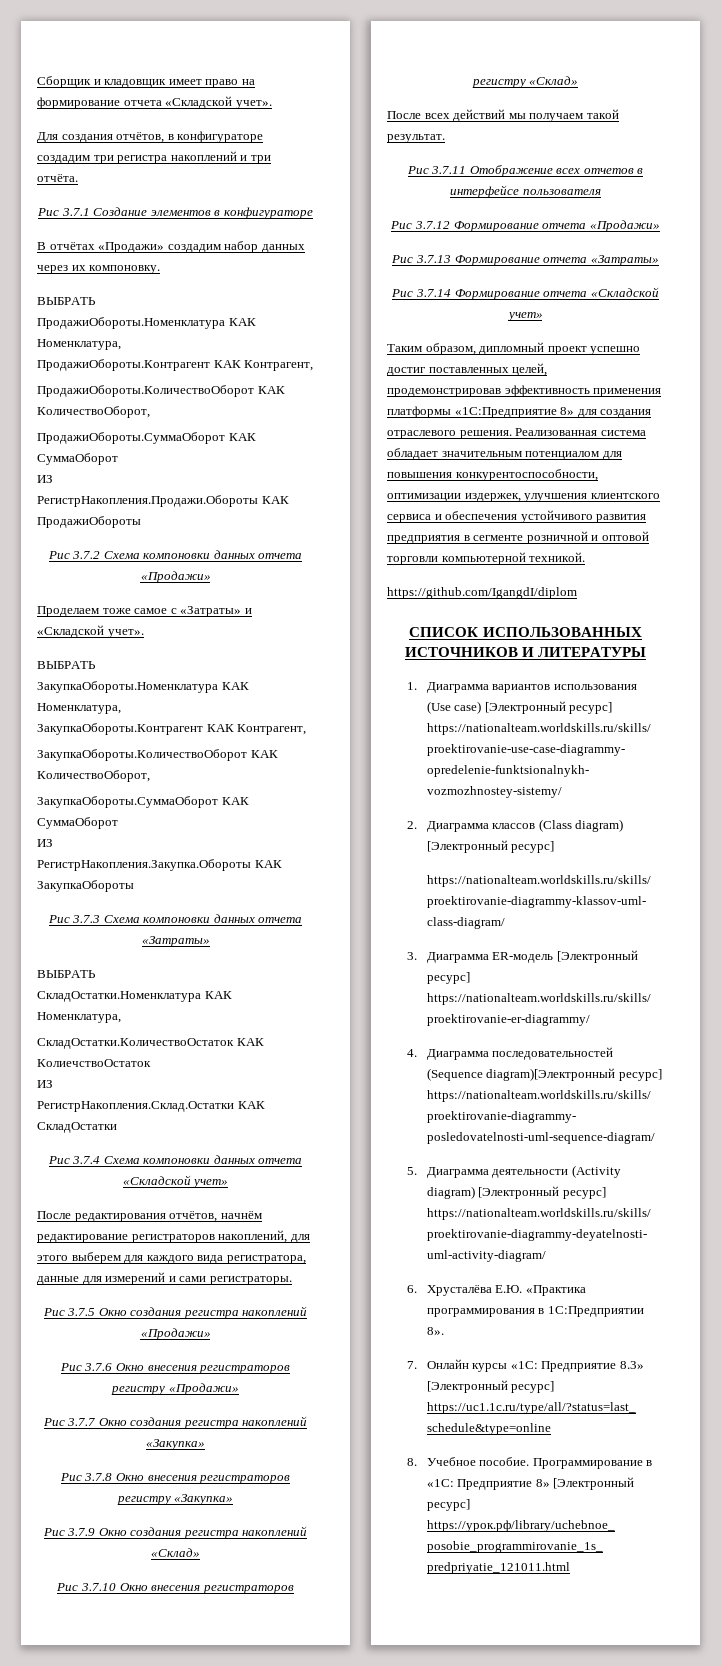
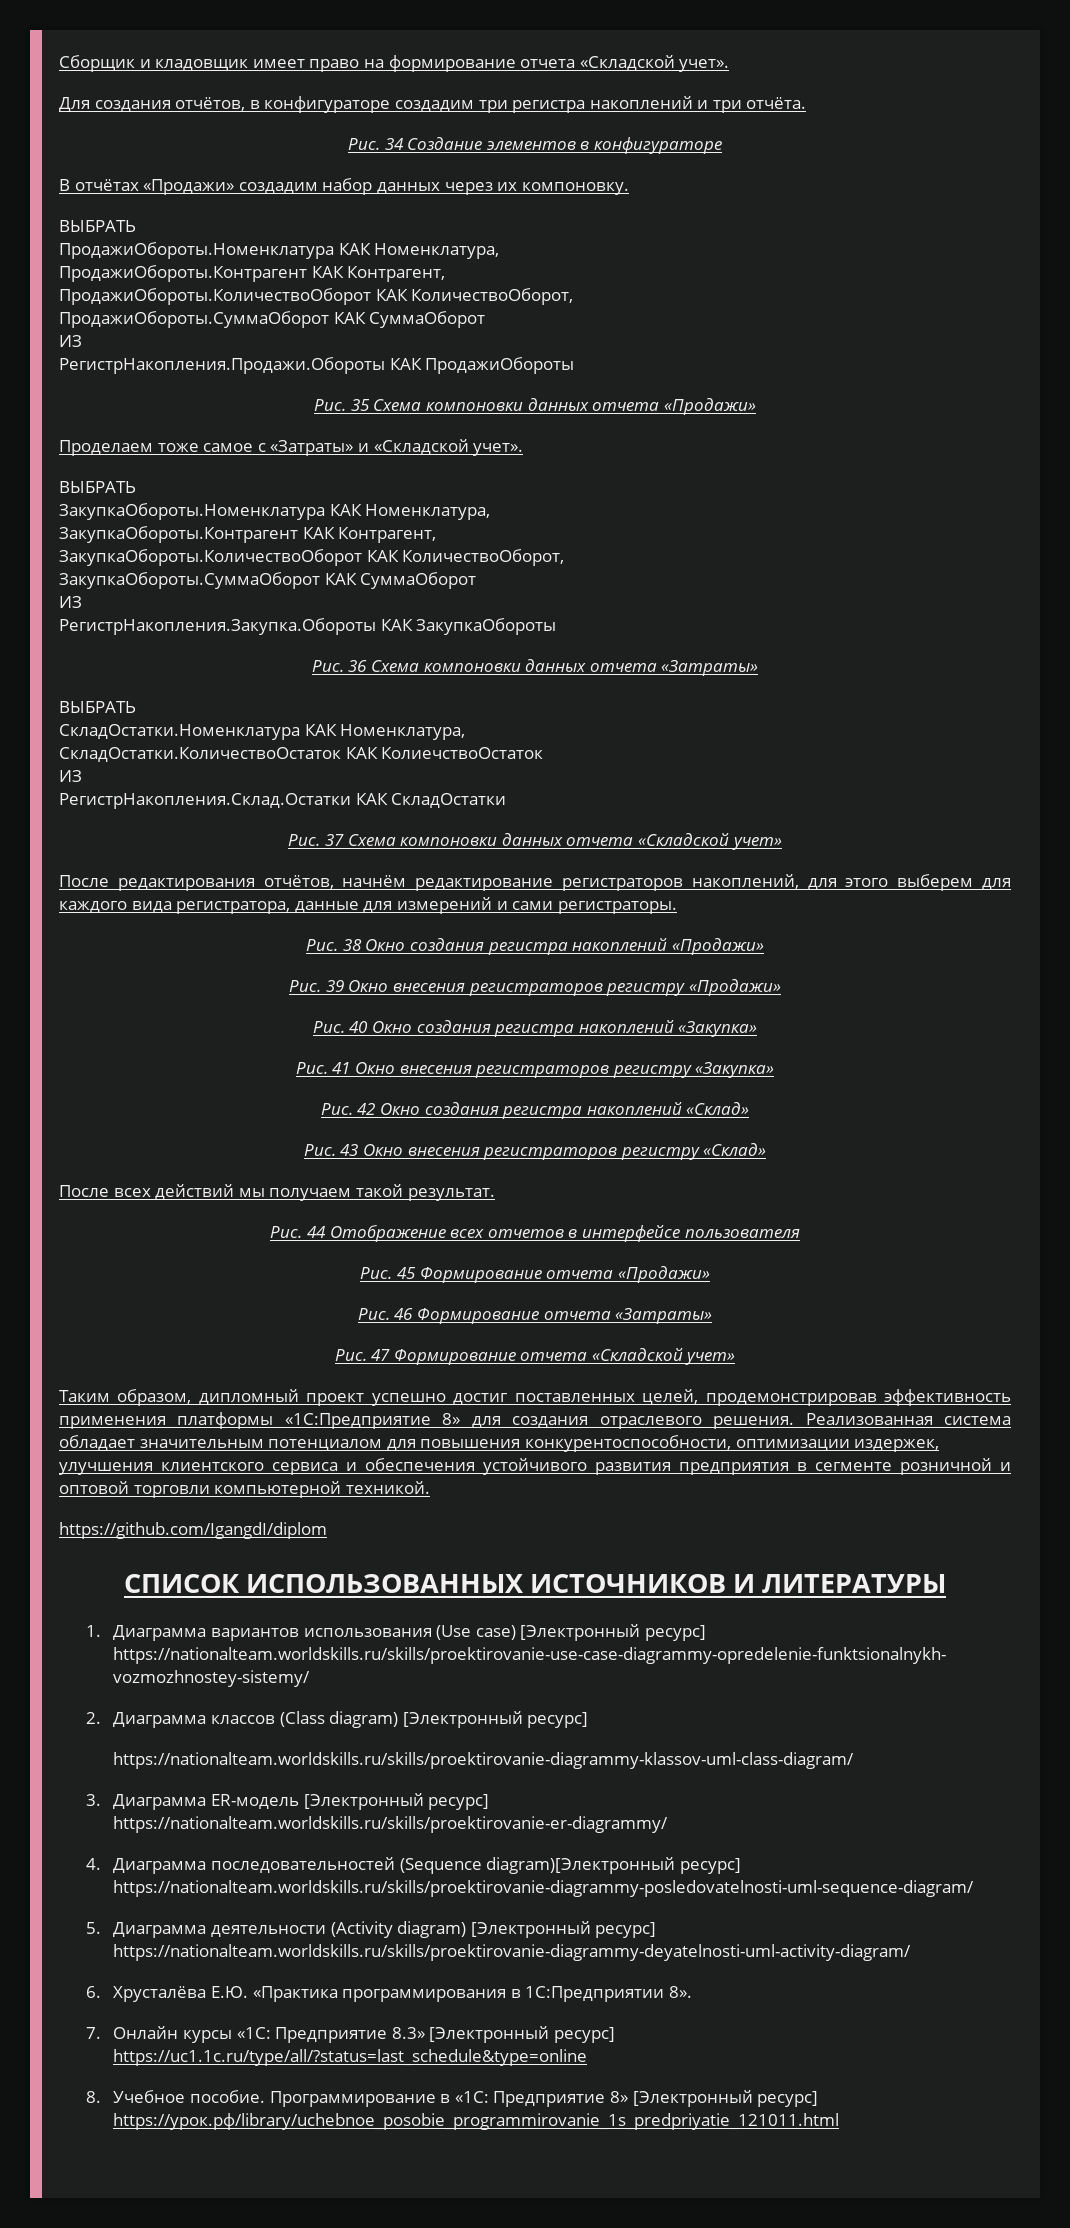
- Рис 3.7.1 Создание элементов в конфигураторе
+ Рис. 34 Создание элементов в конфигураторе
- Рис 3.7.2 Схема компоновки данных отчета «Продажи»
+ Рис. 35 Схема компоновки данных отчета «Продажи»
- Рис 3.7.3 Схема компоновки данных отчета «Затраты»
+ Рис. 36 Схема компоновки данных отчета «Затраты»
- Рис 3.7.4 Схема компоновки данных отчета «Складской учет»
+ Рис. 37 Схема компоновки данных отчета «Складской учет»
- Рис 3.7.5 Окно создания регистра накоплений «Продажи»
+ Рис. 38 Окно создания регистра накоплений «Продажи»
- Рис 3.7.6 Окно внесения регистраторов регистру «Продажи»
+ Рис. 39 Окно внесения регистраторов регистру «Продажи»
- Рис 3.7.7 Окно создания регистра накоплений «Закупка»
+ Рис. 40 Окно создания регистра накоплений «Закупка»
- Рис 3.7.8 Окно внесения регистраторов регистру «Закупка»
+ Рис. 41 Окно внесения регистраторов регистру «Закупка»
- Рис 3.7.9 Окно создания регистра накоплений «Склад»
+ Рис. 42 Окно создания регистра накоплений «Склад»
- Рис 3.7.10 Окно внесения регистраторов регистру «Склад»
+ Рис. 43 Окно внесения регистраторов регистру «Склад»
- Рис 3.7.11 Отображение всех отчетов в интерфейсе пользователя
+ Рис. 44 Отображение всех отчетов в интерфейсе пользователя
- Рис 3.7.12 Формирование отчета «Продажи»
+ Рис. 45 Формирование отчета «Продажи»
- Рис 3.7.13 Формирование отчета «Затраты»
+ Рис. 46 Формирование отчета «Затраты»
- Рис 3.7.14 Формирование отчета «Складской учет»
+ Рис. 47 Формирование отчета «Складской учет»

